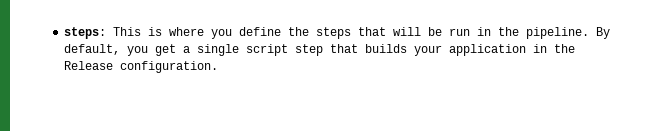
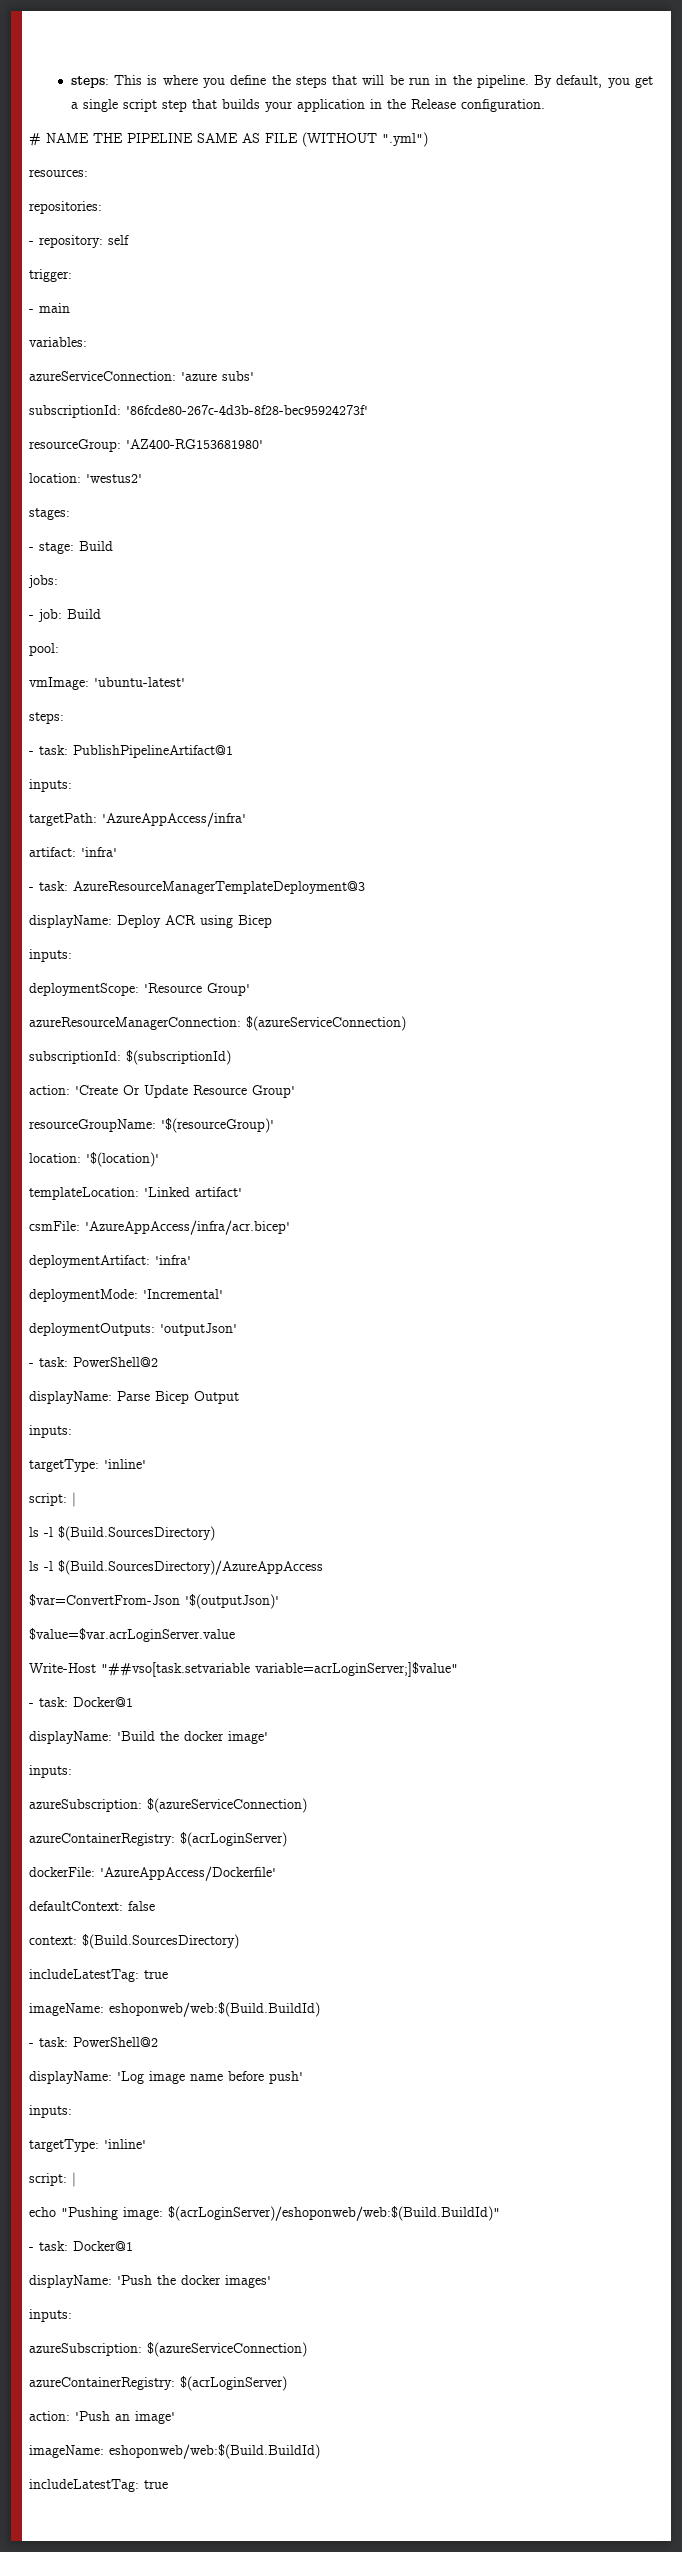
+ # NAME THE PIPELINE SAME AS FILE (WITHOUT ".yml")
+ resources:
+ repositories:
+ - repository: self
+ trigger:
+ - main
+ variables:
+ azureServiceConnection: 'azure subs'
+ subscriptionId: '86fcde80-267c-4d3b-8f28-bec95924273f'
+ resourceGroup: 'AZ400-RG153681980'
+ location: 'westus2'
+ stages:
+ - stage: Build
+ jobs:
+ - job: Build
+ pool:
+ vmImage: 'ubuntu-latest'
+ steps:
+ - task: PublishPipelineArtifact@1
+ inputs:
+ targetPath: 'AzureAppAccess/infra'
+ artifact: 'infra'
+ - task: AzureResourceManagerTemplateDeployment@3
+ displayName: Deploy ACR using Bicep
+ inputs:
+ deploymentScope: 'Resource Group'
+ azureResourceManagerConnection: $(azureServiceConnection)
+ subscriptionId: $(subscriptionId)
+ action: 'Create Or Update Resource Group'
+ resourceGroupName: '$(resourceGroup)'
+ location: '$(location)'
+ templateLocation: 'Linked artifact'
+ csmFile: 'AzureAppAccess/infra/acr.bicep'
+ deploymentArtifact: 'infra'
+ deploymentMode: 'Incremental'
+ deploymentOutputs: 'outputJson'
+ - task: PowerShell@2
+ displayName: Parse Bicep Output
+ inputs:
+ targetType: 'inline'
+ script: |
+ ls -l $(Build.SourcesDirectory)
+ ls -l $(Build.SourcesDirectory)/AzureAppAccess
+ $var=ConvertFrom-Json '$(outputJson)'
+ $value=$var.acrLoginServer.value
+ Write-Host "##vso[task.setvariable variable=acrLoginServer;]$value"
+ - task: Docker@1
+ displayName: 'Build the docker image'
+ inputs:
+ azureSubscription: $(azureServiceConnection)
+ azureContainerRegistry: $(acrLoginServer)
+ dockerFile: 'AzureAppAccess/Dockerfile'
+ defaultContext: false
+ context: $(Build.SourcesDirectory)
+ includeLatestTag: true
+ imageName: eshoponweb/web:$(Build.BuildId)
+ - task: PowerShell@2
+ displayName: 'Log image name before push'
+ inputs:
+ targetType: 'inline'
+ script: |
+ echo "Pushing image: $(acrLoginServer)/eshoponweb/web:$(Build.BuildId)"
+ - task: Docker@1
+ displayName: 'Push the docker images'
+ inputs:
+ azureSubscription: $(azureServiceConnection)
+ azureContainerRegistry: $(acrLoginServer)
+ action: 'Push an image'
+ imageName: eshoponweb/web:$(Build.BuildId)
+ includeLatestTag: true

